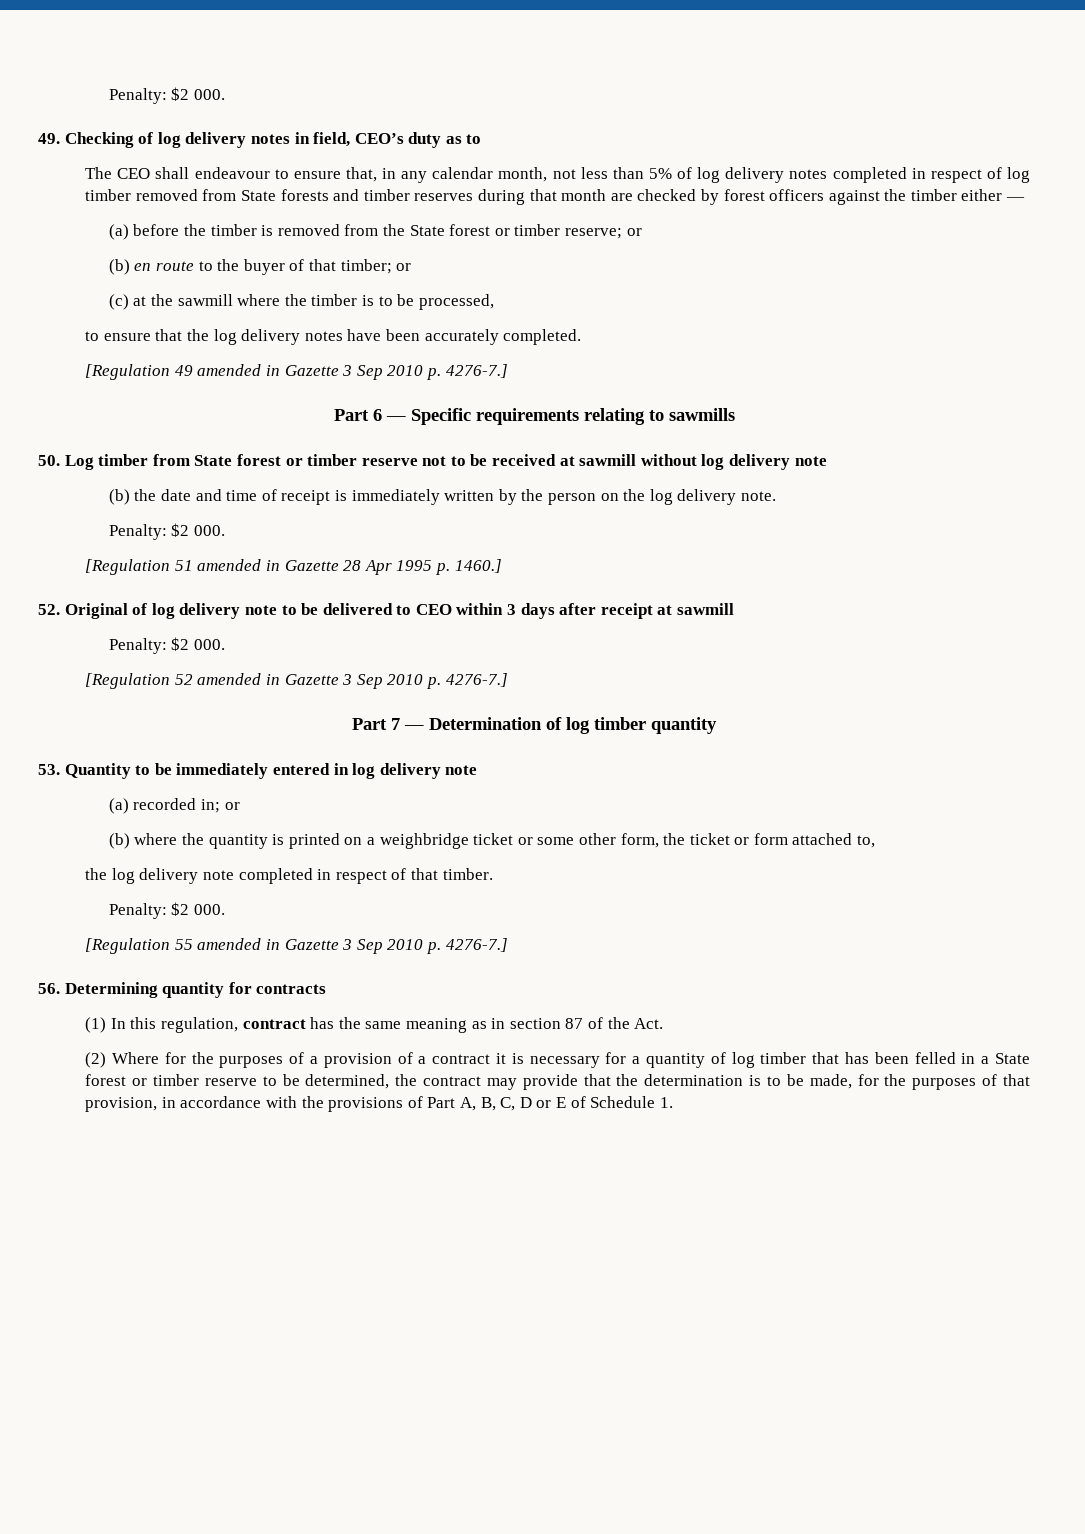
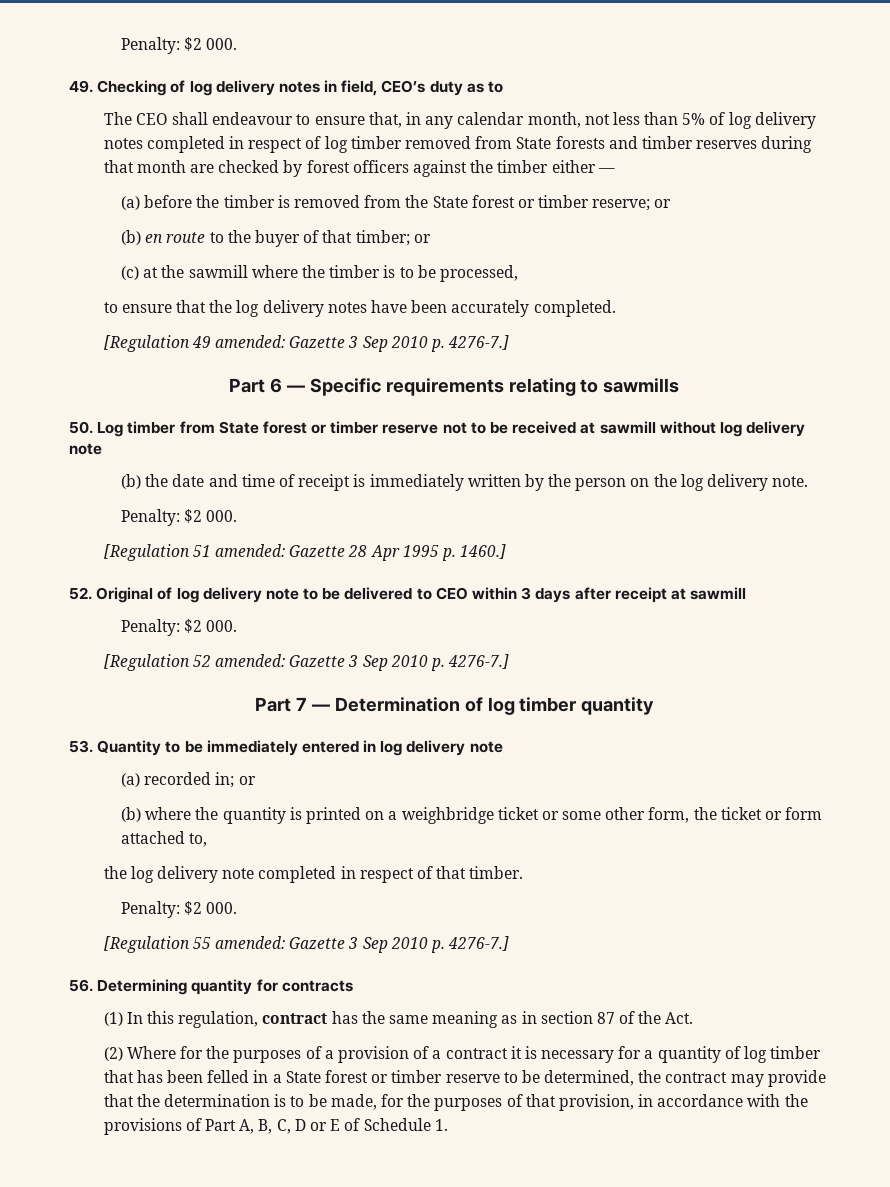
- [Regulation 49 amended in Gazette 3 Sep 2010 p. 4276-7.]
+ [Regulation 49 amended: Gazette 3 Sep 2010 p. 4276-7.]
- [Regulation 51 amended in Gazette 28 Apr 1995 p. 1460.]
+ [Regulation 51 amended: Gazette 28 Apr 1995 p. 1460.]
- [Regulation 52 amended in Gazette 3 Sep 2010 p. 4276-7.]
+ [Regulation 52 amended: Gazette 3 Sep 2010 p. 4276-7.]
- [Regulation 55 amended in Gazette 3 Sep 2010 p. 4276-7.]
+ [Regulation 55 amended: Gazette 3 Sep 2010 p. 4276-7.]

